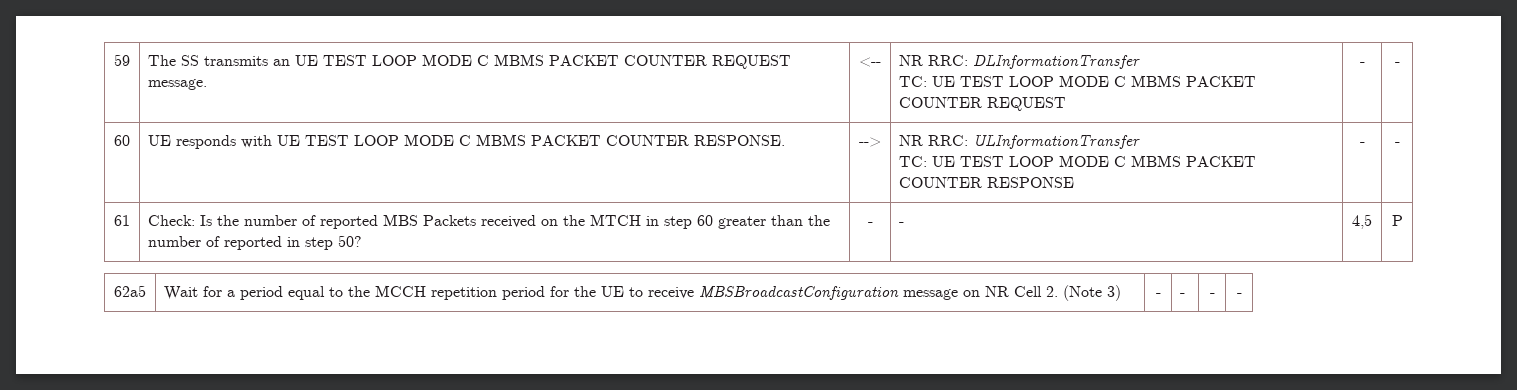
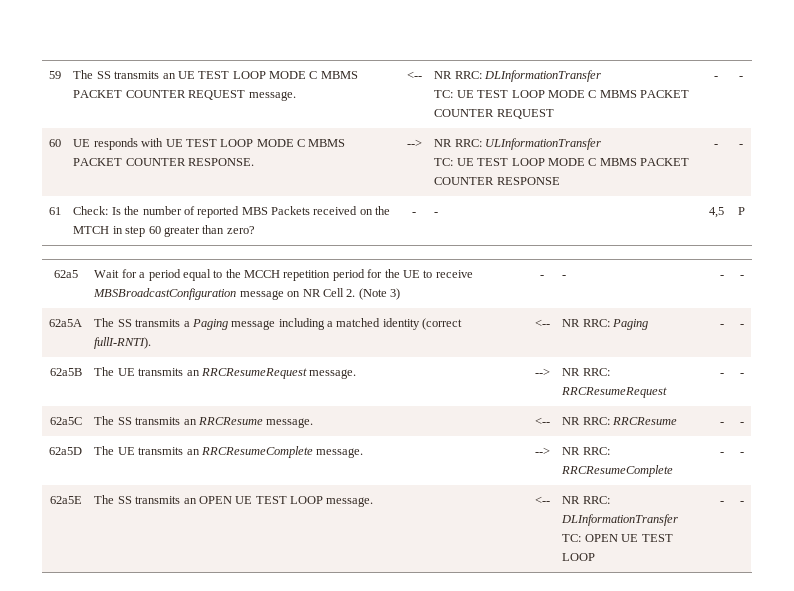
- 61 | Check: Is the number of reported MBS Packets received on the MTCH in step 60 greater than the number of reported in step 50? | - | - | 4,5 | P
+ 61 | Check: Is the number of reported MBS Packets received on the MTCH in step 60 greater than zero? | - | - | 4,5 | P
+ 62a5A | The SS transmits a Paging message including a matched identity (correct fullI-RNTI). | <-- | NR RRC: Paging | - | -
+ 62a5B | The UE transmits an RRCResumeRequest message. | --> | NR RRC: RRCResumeRequest | - | -
+ 62a5C | The SS transmits an RRCResume message. | <-- | NR RRC: RRCResume | - | -
+ 62a5D | The UE transmits an RRCResumeComplete message. | --> | NR RRC: RRCResumeComplete | - | -
+ 62a5E | The SS transmits an OPEN UE TEST LOOP message. | <-- | NR RRC: DLInformationTransfer
+ TC: OPEN UE TEST LOOP | - | -

